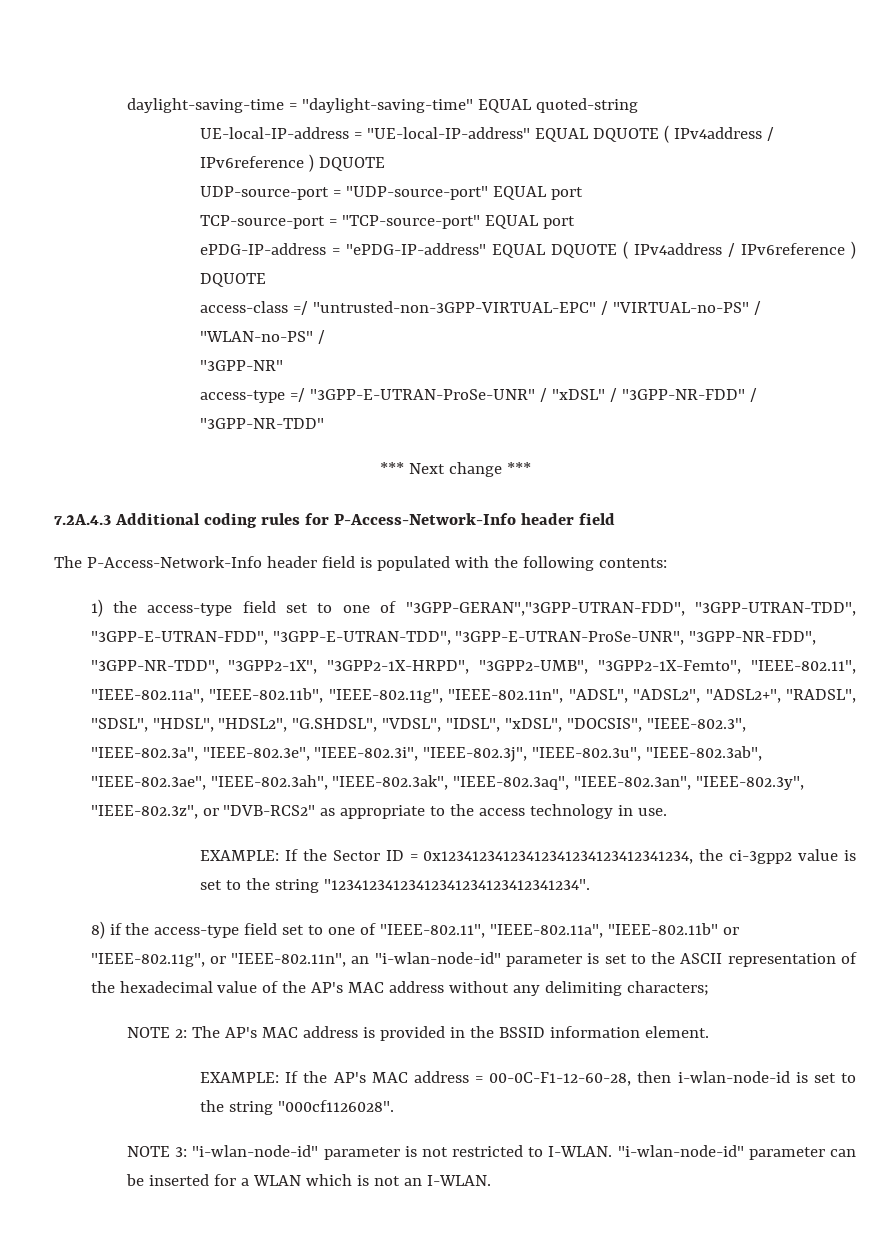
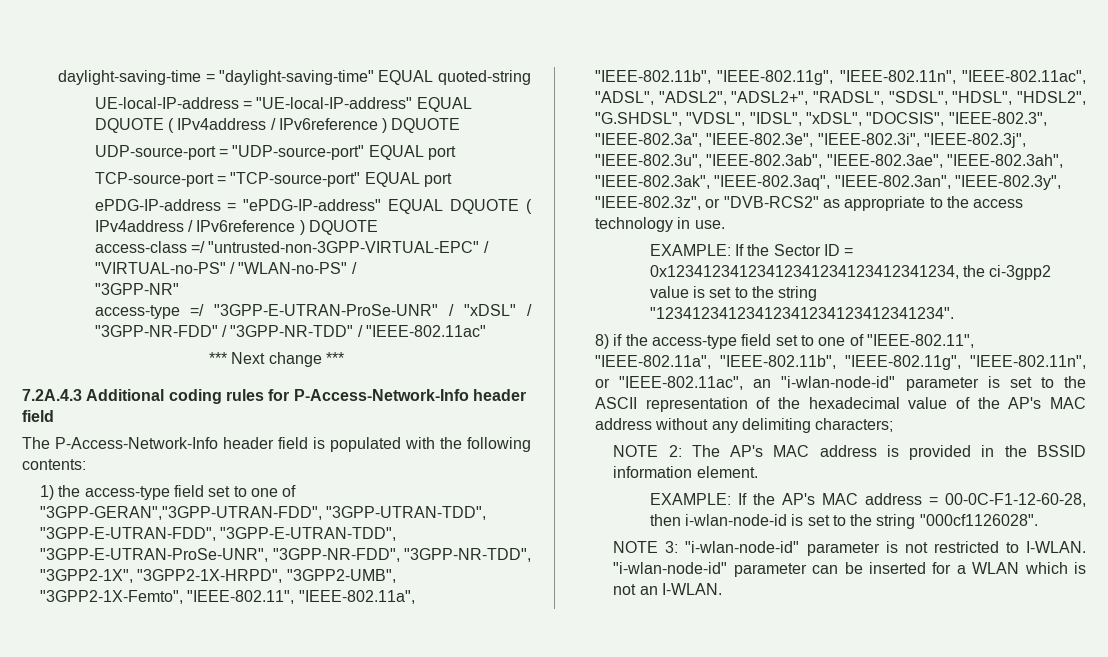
- access-type =/ "3GPP-E-UTRAN-ProSe-UNR" / "xDSL" / "3GPP-NR-FDD" / "3GPP-NR-TDD"
+ access-type =/ "3GPP-E-UTRAN-ProSe-UNR" / "xDSL" / "3GPP-NR-FDD" / "3GPP-NR-TDD" / "IEEE-802.11ac"
- 1) the access-type field set to one of "3GPP-GERAN","3GPP-UTRAN-FDD", "3GPP-UTRAN-TDD", "3GPP-E-UTRAN-FDD", "3GPP-E-UTRAN-TDD", "3GPP-E-UTRAN-ProSe-UNR", "3GPP-NR-FDD", "3GPP-NR-TDD", "3GPP2-1X", "3GPP2-1X-HRPD", "3GPP2-UMB", "3GPP2-1X-Femto", "IEEE-802.11", "IEEE-802.11a", "IEEE-802.11b", "IEEE-802.11g", "IEEE-802.11n", "ADSL", "ADSL2", "ADSL2+", "RADSL", "SDSL", "HDSL", "HDSL2", "G.SHDSL", "VDSL", "IDSL", "xDSL", "DOCSIS", "IEEE-802.3", "IEEE-802.3a", "IEEE-802.3e", "IEEE-802.3i", "IEEE-802.3j", "IEEE-802.3u", "IEEE-802.3ab", "IEEE-802.3ae", "IEEE-802.3ah", "IEEE-802.3ak", "IEEE-802.3aq", "IEEE-802.3an", "IEEE-802.3y", "IEEE-802.3z", or "DVB-RCS2" as appropriate to the access technology in use.
+ 1) the access-type field set to one of "3GPP-GERAN","3GPP-UTRAN-FDD", "3GPP-UTRAN-TDD", "3GPP-E-UTRAN-FDD", "3GPP-E-UTRAN-TDD", "3GPP-E-UTRAN-ProSe-UNR", "3GPP-NR-FDD", "3GPP-NR-TDD", "3GPP2-1X", "3GPP2-1X-HRPD", "3GPP2-UMB", "3GPP2-1X-Femto", "IEEE-802.11", "IEEE-802.11a", "IEEE-802.11b", "IEEE-802.11g", "IEEE-802.11n", "IEEE-802.11ac", "ADSL", "ADSL2", "ADSL2+", "RADSL", "SDSL", "HDSL", "HDSL2", "G.SHDSL", "VDSL", "IDSL", "xDSL", "DOCSIS", "IEEE-802.3", "IEEE-802.3a", "IEEE-802.3e", "IEEE-802.3i", "IEEE-802.3j", "IEEE-802.3u", "IEEE-802.3ab", "IEEE-802.3ae", "IEEE-802.3ah", "IEEE-802.3ak", "IEEE-802.3aq", "IEEE-802.3an", "IEEE-802.3y", "IEEE-802.3z", or "DVB-RCS2" as appropriate to the access technology in use.
- 8) if the access-type field set to one of "IEEE-802.11", "IEEE-802.11a", "IEEE-802.11b" or "IEEE-802.11g", or "IEEE-802.11n", an "i-wlan-node-id" parameter is set to the ASCII representation of the hexadecimal value of the AP's MAC address without any delimiting characters;
+ 8) if the access-type field set to one of "IEEE-802.11", "IEEE-802.11a", "IEEE-802.11b", "IEEE-802.11g", "IEEE-802.11n", or "IEEE-802.11ac", an "i-wlan-node-id" parameter is set to the ASCII representation of the hexadecimal value of the AP's MAC address without any delimiting characters;

